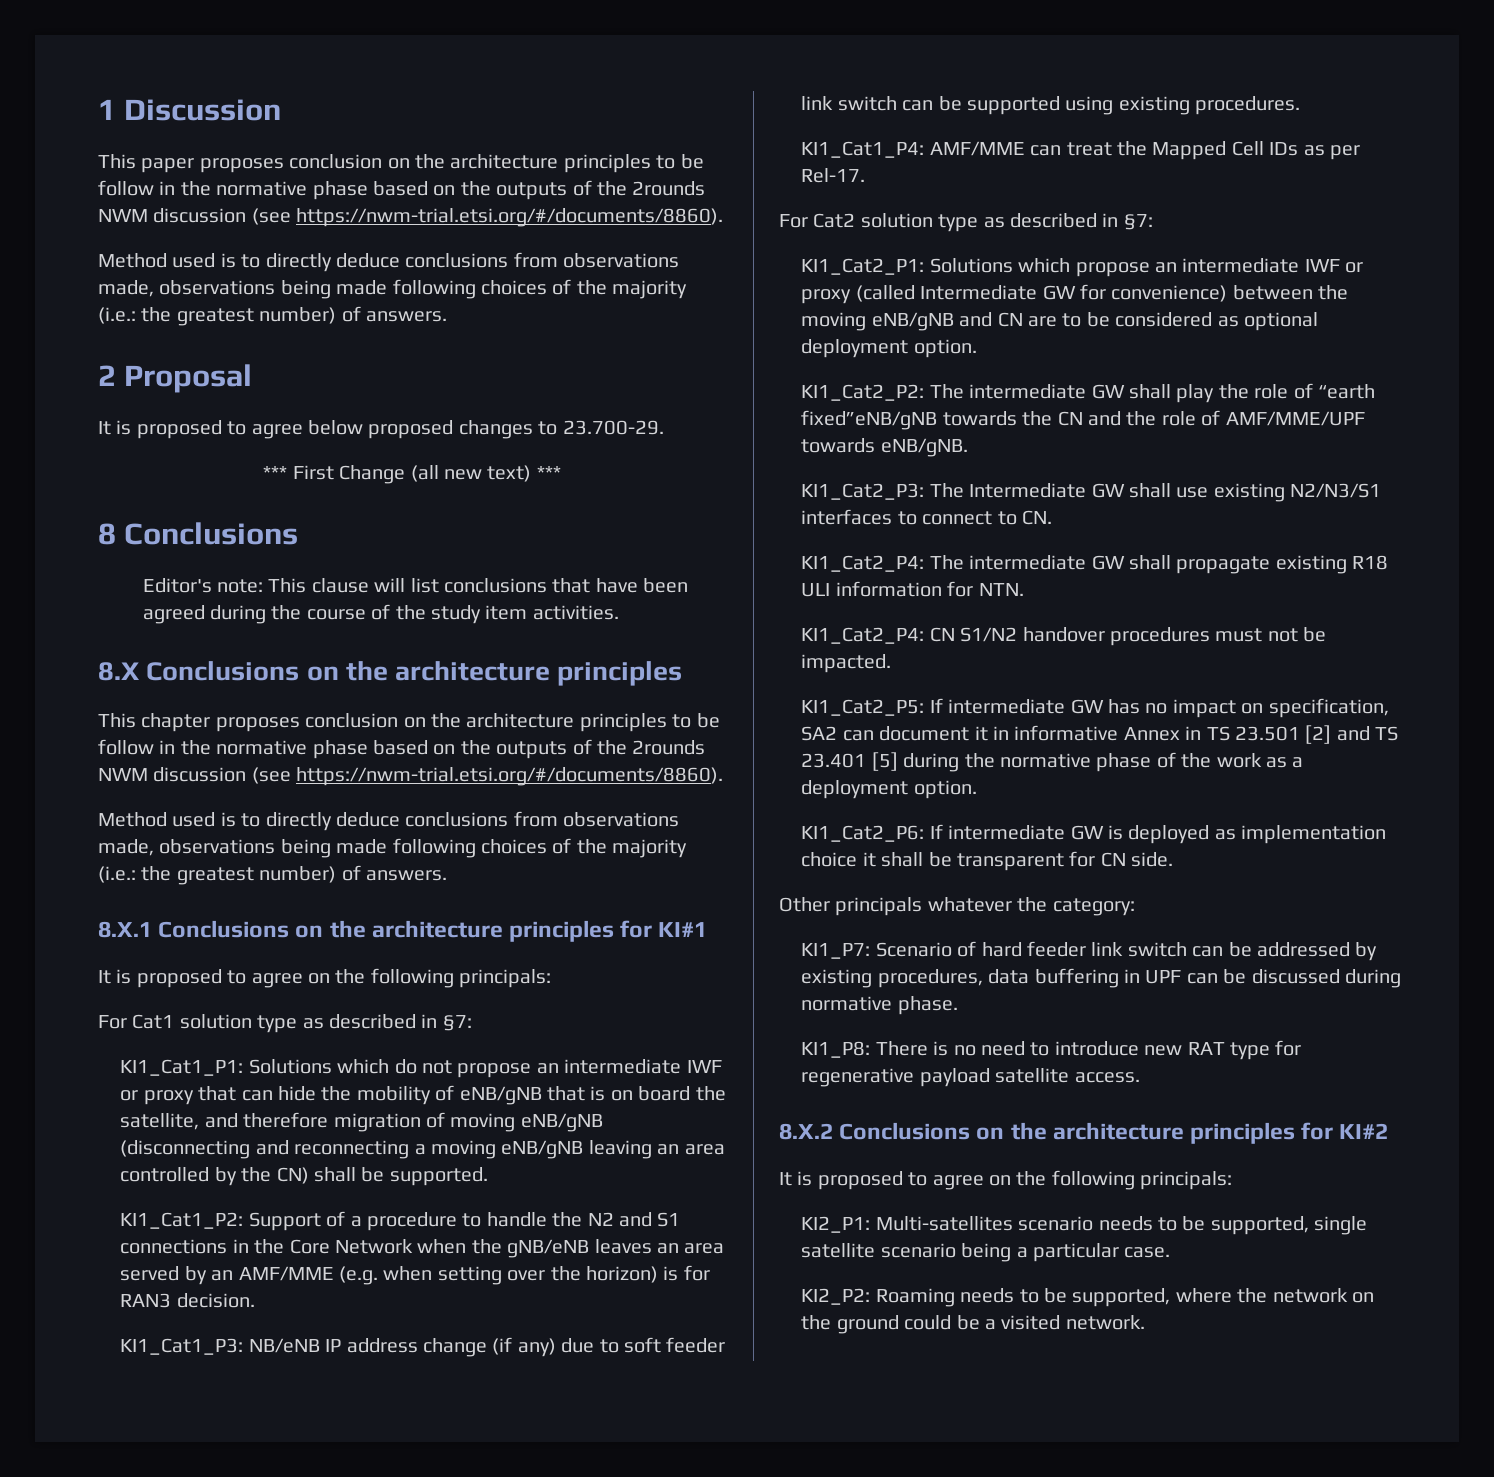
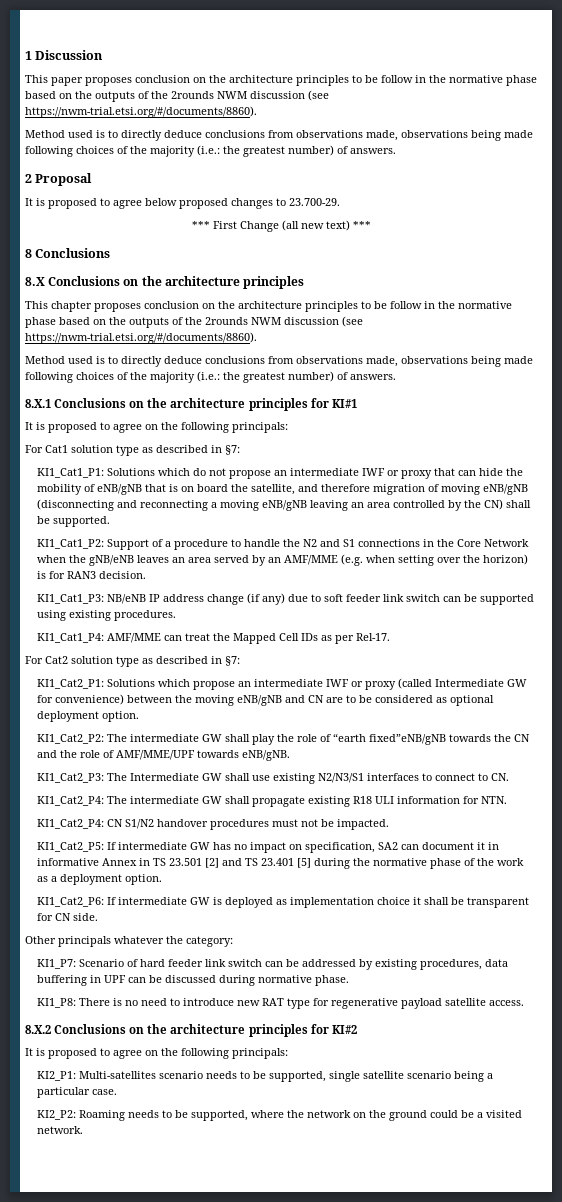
- Editor's note: This clause will list conclusions that have been agreed during the course of the study item activities.

